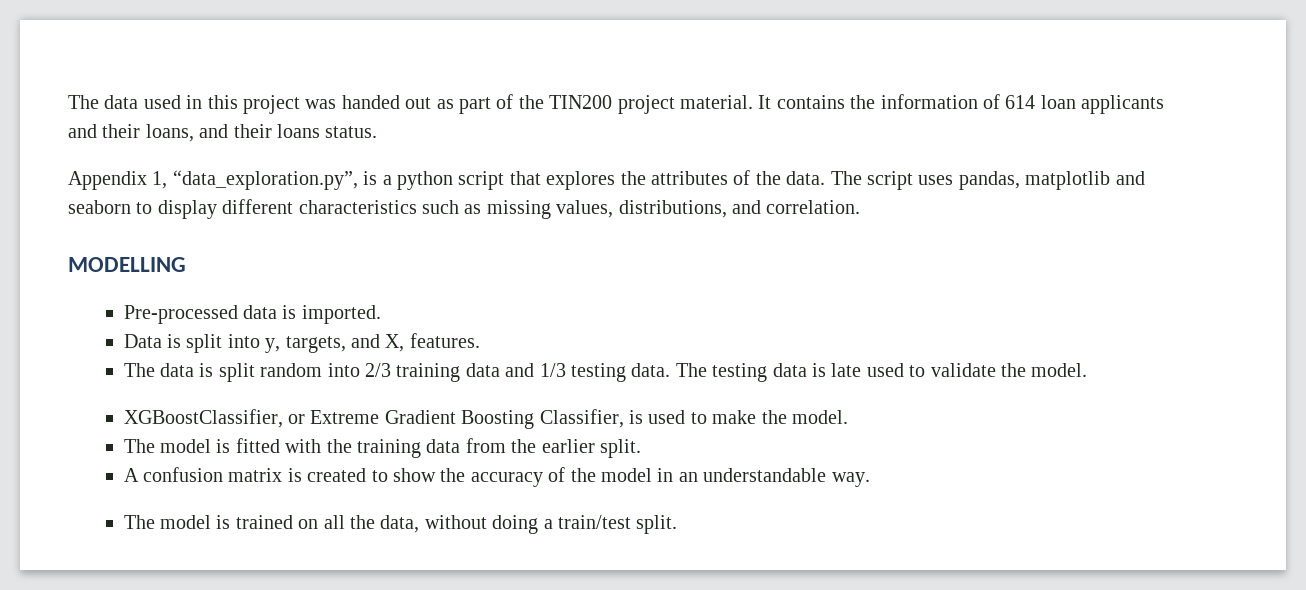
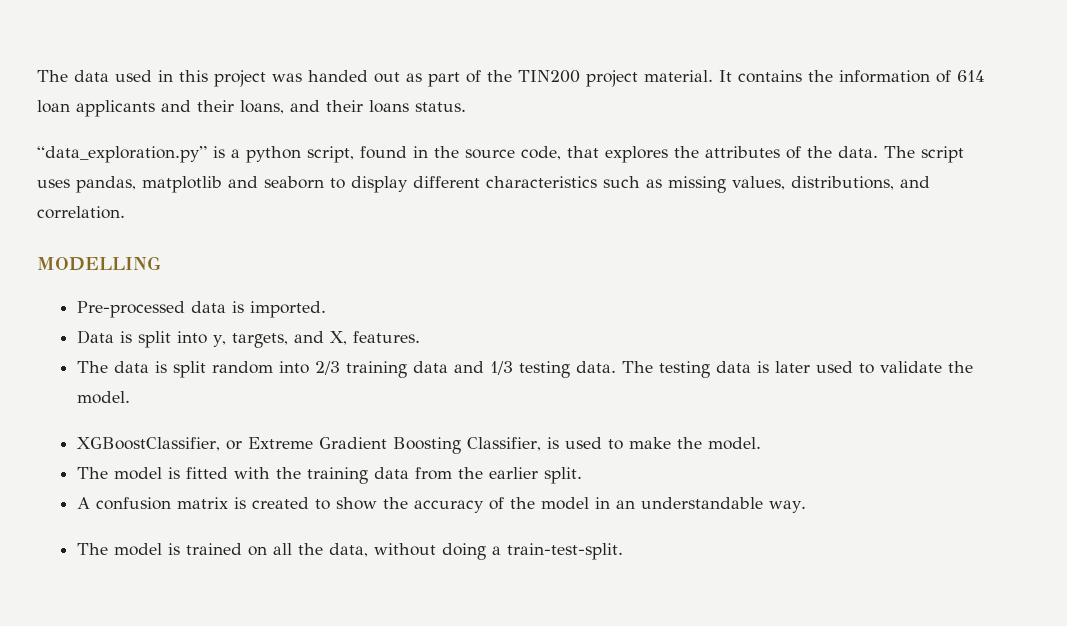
- Appendix 1, “data_exploration.py”, is a python script that explores the attributes of the data.
+ “data_exploration.py” is a python script, found in the source code, that explores the attributes of the data.
- The testing data is late used to validate the model.
+ The testing data is later used to validate the model.
- The model is trained on all the data, without doing a train/test split.
+ The model is trained on all the data, without doing a train-test-split.

